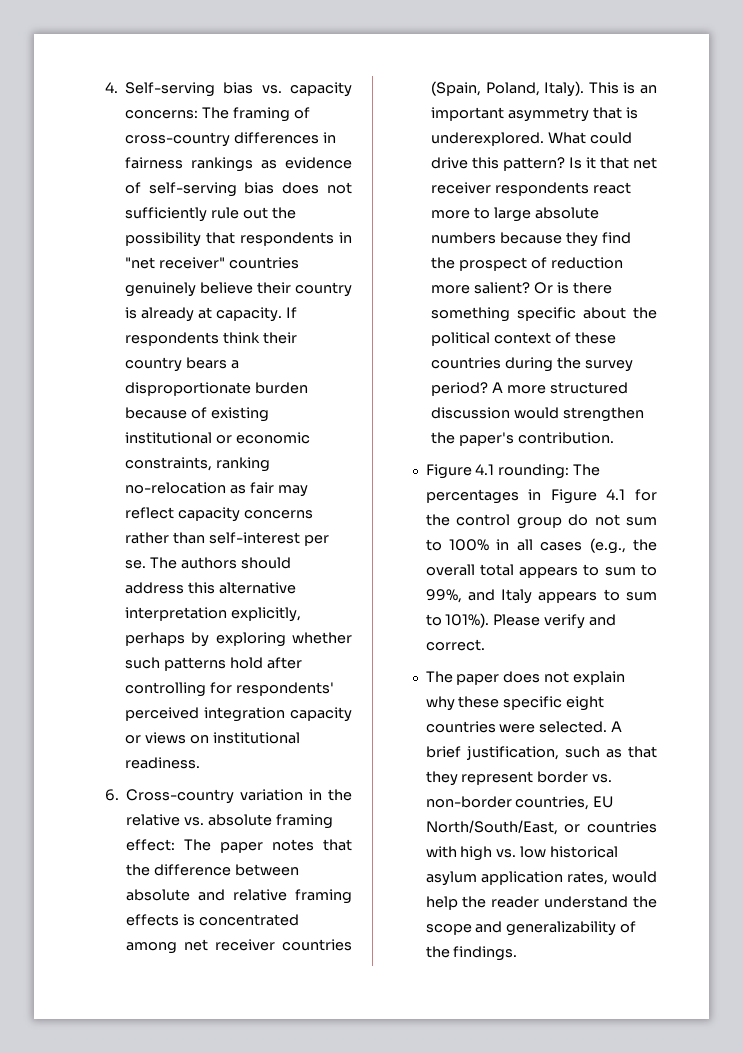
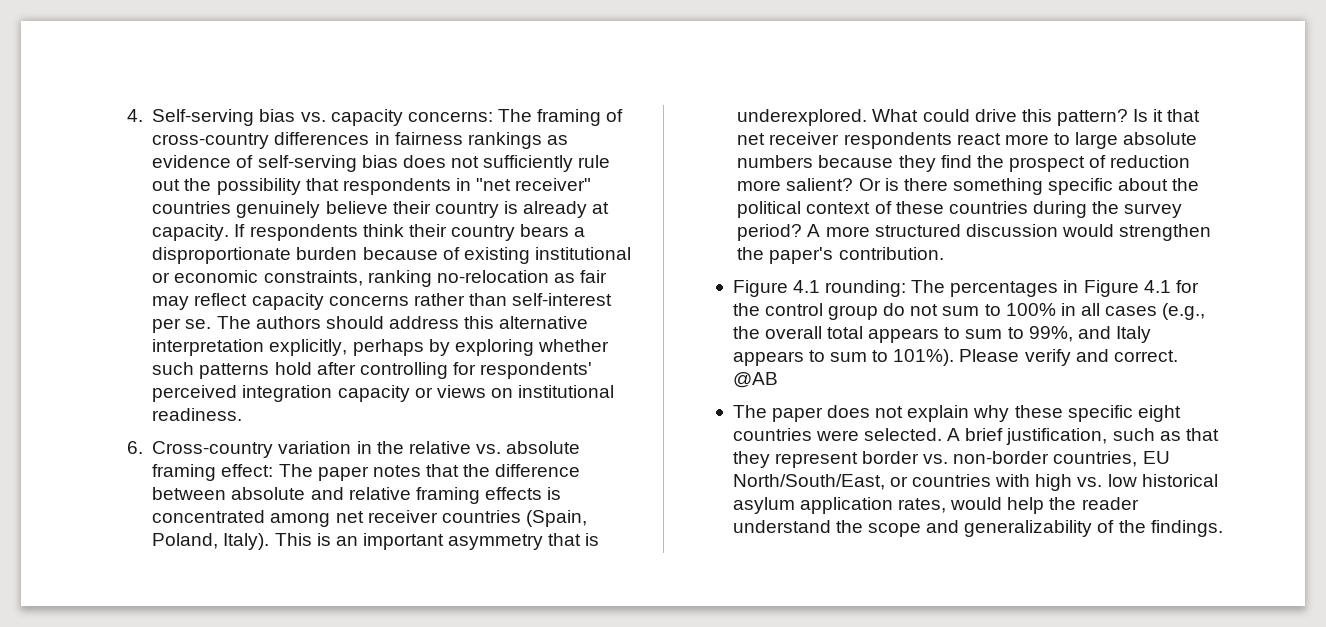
+ @AB

